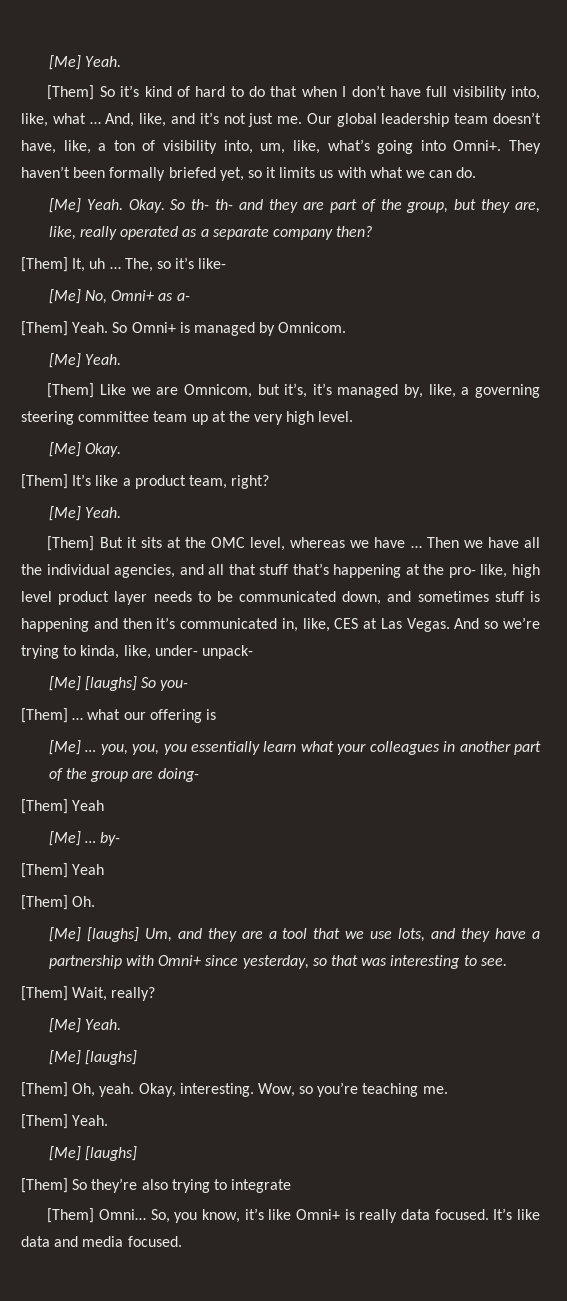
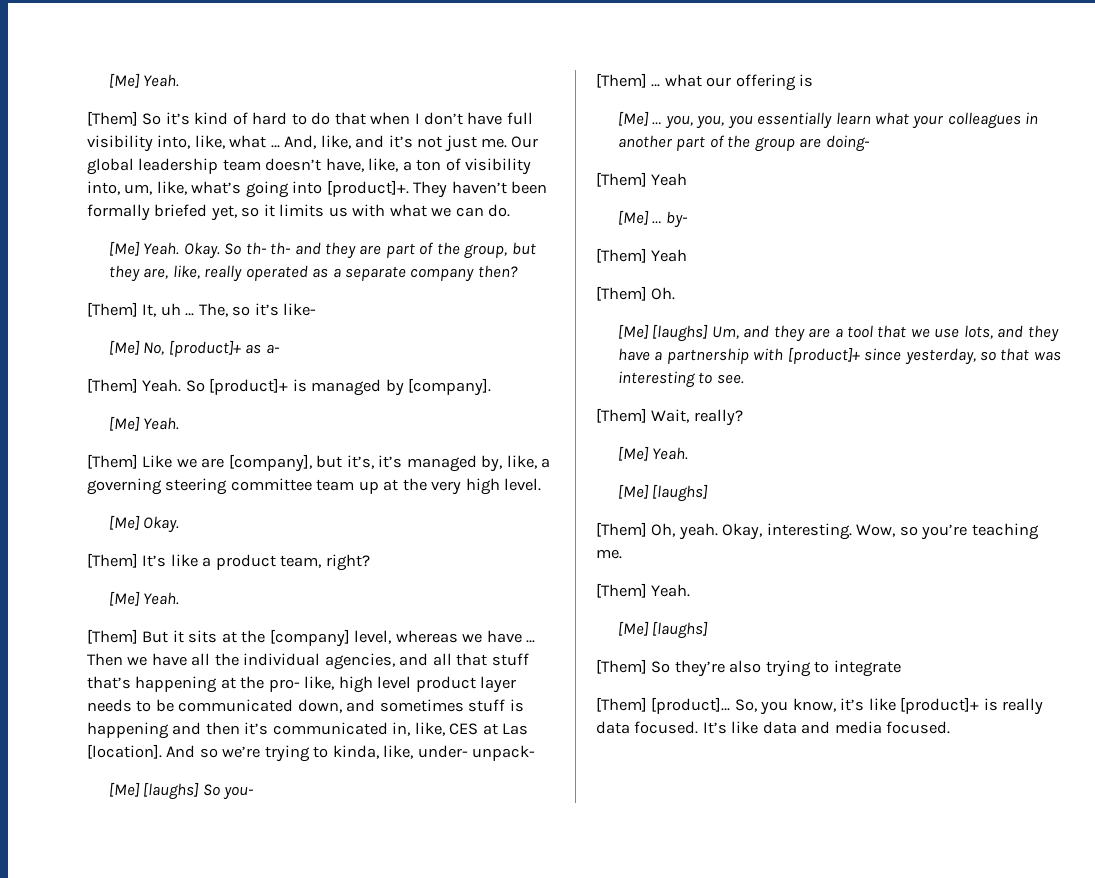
- Our global leadership team doesn’t have, like, a ton of visibility into, um, like, what’s going into Omni+.
+ Our global leadership team doesn’t have, like, a ton of visibility into, um, like, what’s going into [product]+.
- [Me] No, Omni+ as a-
+ [Me] No, [product]+ as a-
- So Omni+ is managed by Omnicom.
+ So [product]+ is managed by [company].
- [Them] Like we are Omnicom, but it’s, it’s managed by, like, a governing steering committee team up at the very high level.
+ [Them] Like we are [company], but it’s, it’s managed by, like, a governing steering committee team up at the very high level.
- [Them] But it sits at the OMC level, whereas we have …
+ [Them] But it sits at the [company] level, whereas we have …
- Then we have all the individual agencies, and all that stuff that’s happening at the pro- like, high level product layer needs to be communicated down, and sometimes stuff is happening and then it’s communicated in, like, CES at Las Vegas.
+ Then we have all the individual agencies, and all that stuff that’s happening at the pro- like, high level product layer needs to be communicated down, and sometimes stuff is happening and then it’s communicated in, like, CES at Las [location].
- [Me] [laughs] Um, and they are a tool that we use lots, and they have a partnership with Omni+ since yesterday, so that was interesting to see.
+ [Me] [laughs] Um, and they are a tool that we use lots, and they have a partnership with [product]+ since yesterday, so that was interesting to see.
- [Them] Omni…
+ [Them] [product]…
- So, you know, it’s like Omni+ is really data focused.
+ So, you know, it’s like [product]+ is really data focused.

